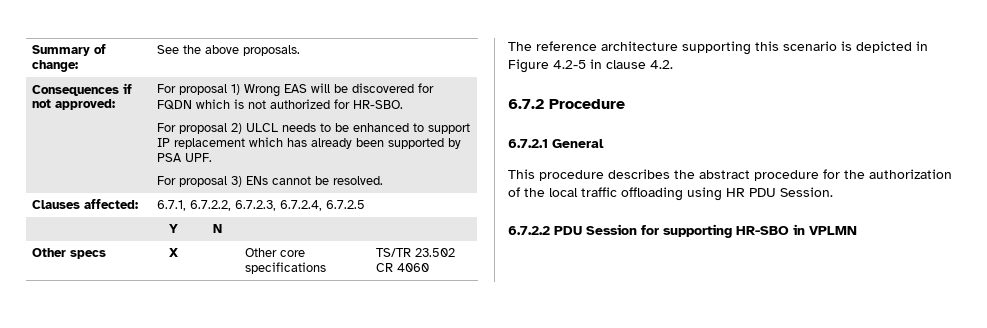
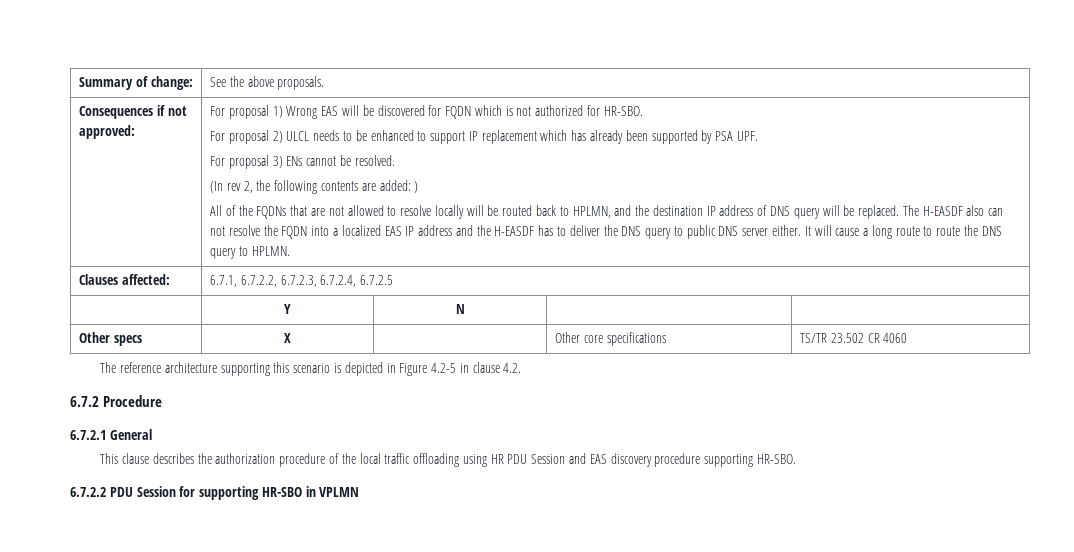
+ (In rev 2, the following contents are added: )
+ All of the FQDNs that are not allowed to resolve locally will be routed back to HPLMN, and the destination IP address of DNS query will be replaced. The H-EASDF also can not resolve the FQDN into a localized EAS IP address and the H-EASDF has to deliver the DNS query to public DNS server either. It will cause a long route to route the DNS query to HPLMN.
- This procedure describes the abstract procedure for the authorization of the local traffic offloading using HR PDU Session.
+ This clause describes the authorization procedure of the local traffic offloading using HR PDU Session and EAS discovery procedure supporting HR-SBO.

